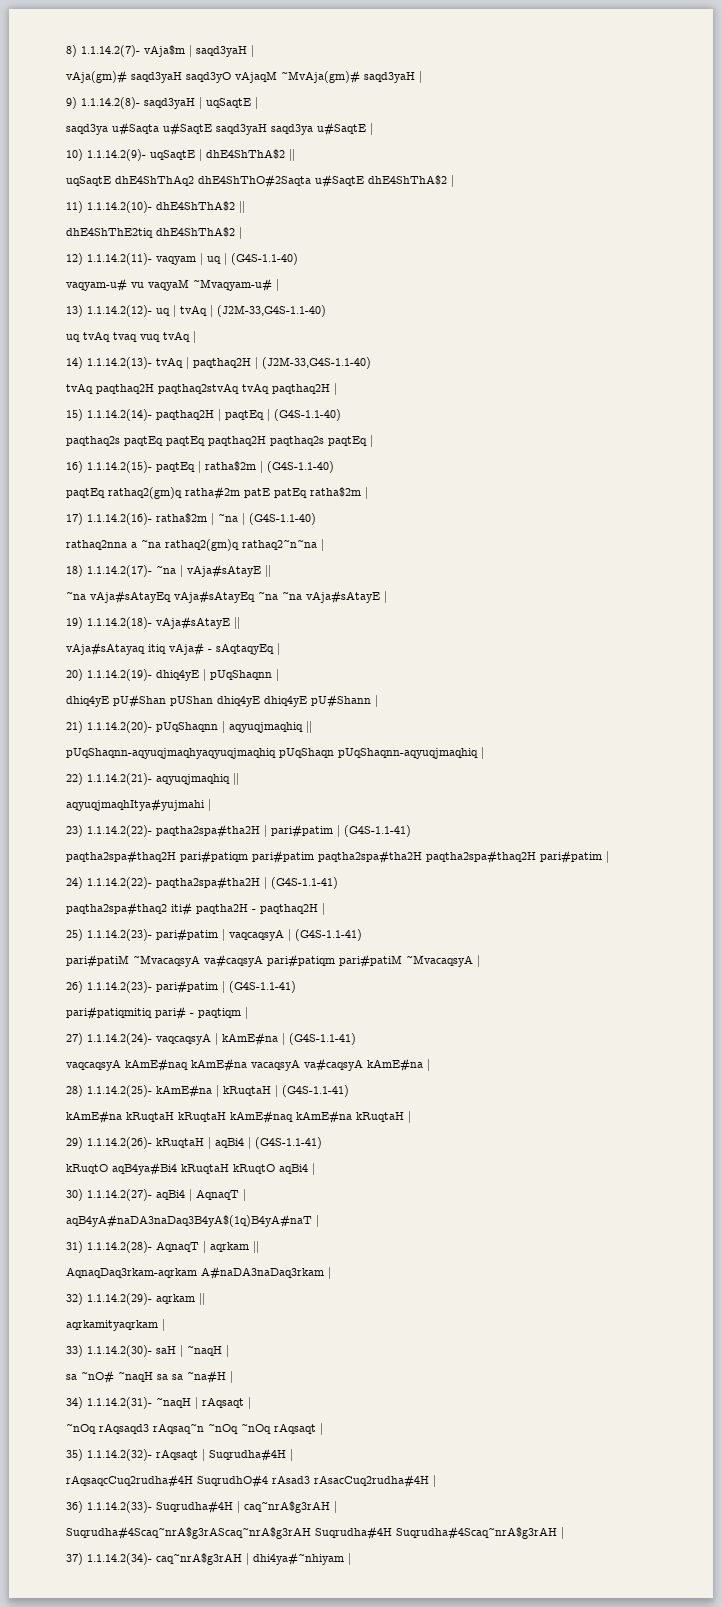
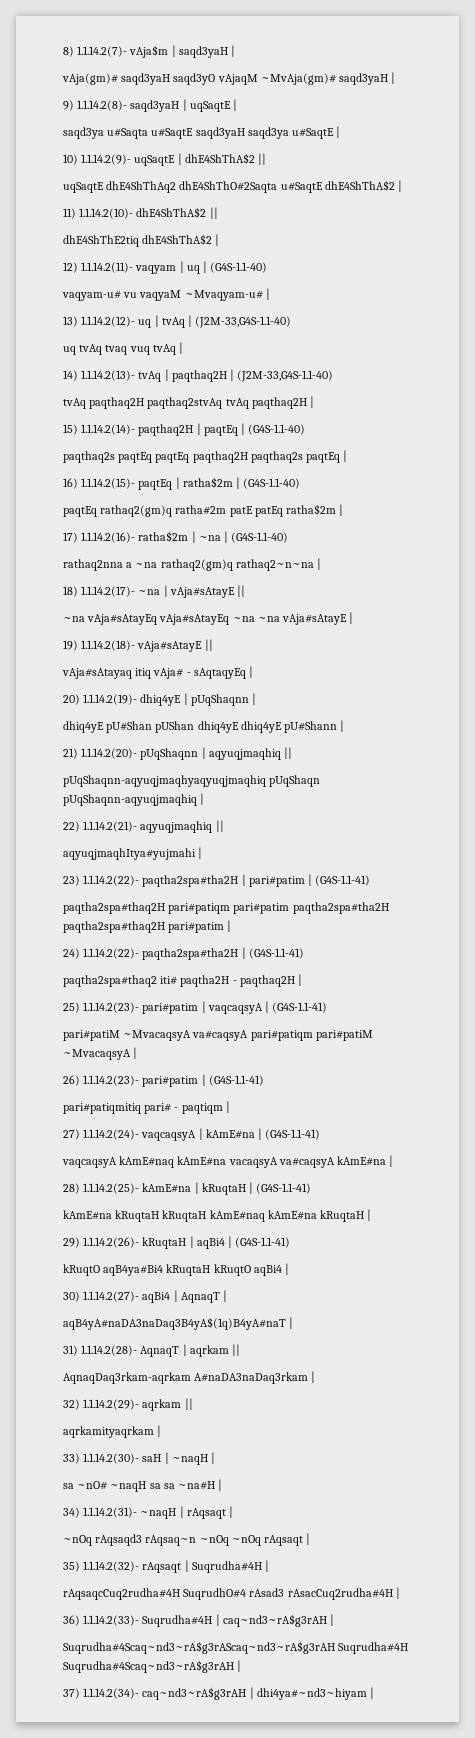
- 36) 1.1.14.2(33)- Suqrudha#4H | caq~nrA$g3rAH |
- Suqrudha#4Scaq~nrA$g3rAScaq~nrA$g3rAH Suqrudha#4H Suqrudha#4Scaq~nrA$g3rAH |
+ 36) 1.1.14.2(33)- Suqrudha#4H | caq~nd3~rA$g3rAH |
+ Suqrudha#4Scaq~nd3~rA$g3rAScaq~nd3~rA$g3rAH Suqrudha#4H Suqrudha#4Scaq~nd3~rA$g3rAH |
- 37) 1.1.14.2(34)- caq~nrA$g3rAH | dhi4ya#~nhiyam |
+ 37) 1.1.14.2(34)- caq~nd3~rA$g3rAH | dhi4ya#~nd3~hiyam |

